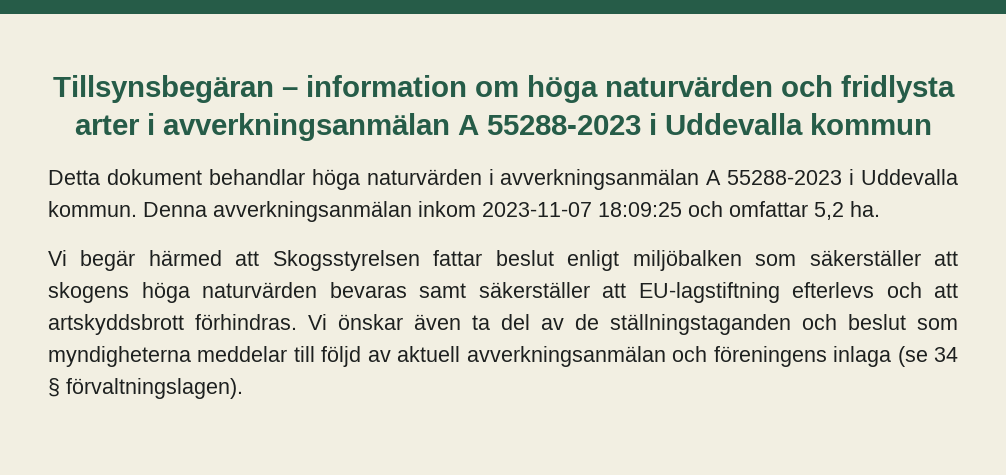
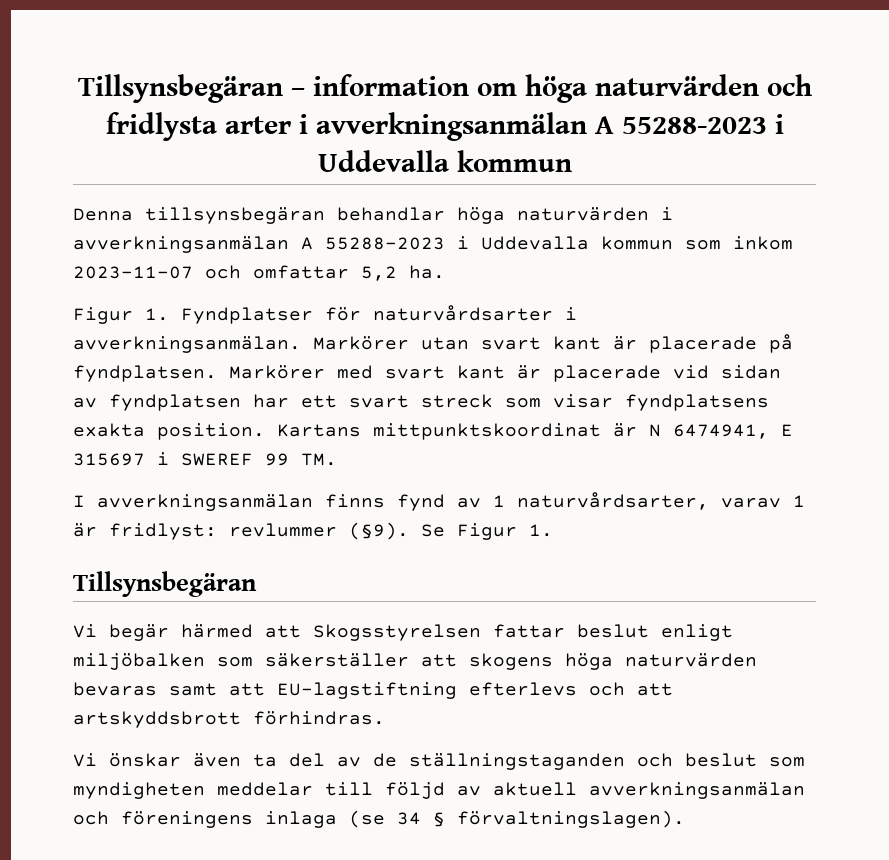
- Detta dokument behandlar höga naturvärden i avverkningsanmälan A 55288-2023 i Uddevalla kommun. Denna avverkningsanmälan inkom 2023-11-07 18:09:25 och omfattar 5,2 ha.
+ Denna tillsynsbegäran behandlar höga naturvärden i avverkningsanmälan A 55288-2023 i Uddevalla kommun som inkom 2023-11-07 och omfattar 5,2 ha.
+ Figur 1. Fyndplatser för naturvårdsarter i avverkningsanmälan. Markörer utan svart kant är placerade på fyndplatsen. Markörer med svart kant är placerade vid sidan av fyndplatsen har ett svart streck som visar fyndplatsens exakta position. Kartans mittpunktskoordinat är N 6474941, E 315697 i SWEREF 99 TM.
+ I avverkningsanmälan finns fynd av 1 naturvårdsarter, varav 1 är fridlyst: revlummer (§9). Se Figur 1.
+ Tillsynsbegäran
- Vi begär härmed att Skogsstyrelsen fattar beslut enligt miljöbalken som säkerställer att skogens höga naturvärden bevaras samt säkerställer att EU-lagstiftning efterlevs och att artskyddsbrott förhindras. Vi önskar även ta del av de ställningstaganden och beslut som myndigheterna meddelar till följd av aktuell avverkningsanmälan och föreningens inlaga (se 34 § förvaltningslagen).
+ Vi begär härmed att Skogsstyrelsen fattar beslut enligt miljöbalken som säkerställer att skogens höga naturvärden bevaras samt att EU-lagstiftning efterlevs och att artskyddsbrott förhindras.
+ Vi önskar även ta del av de ställningstaganden och beslut som myndigheten meddelar till följd av aktuell avverkningsanmälan och föreningens inlaga (se 34 § förvaltningslagen).

